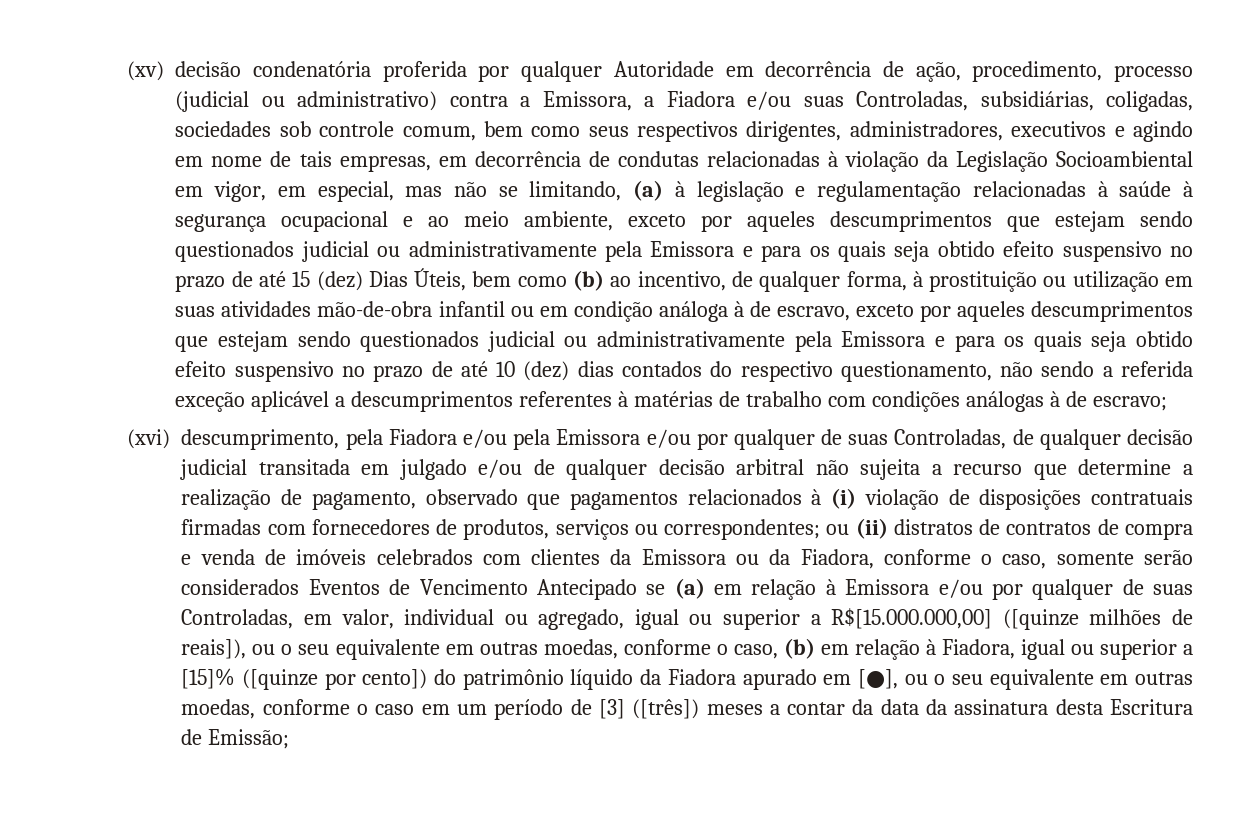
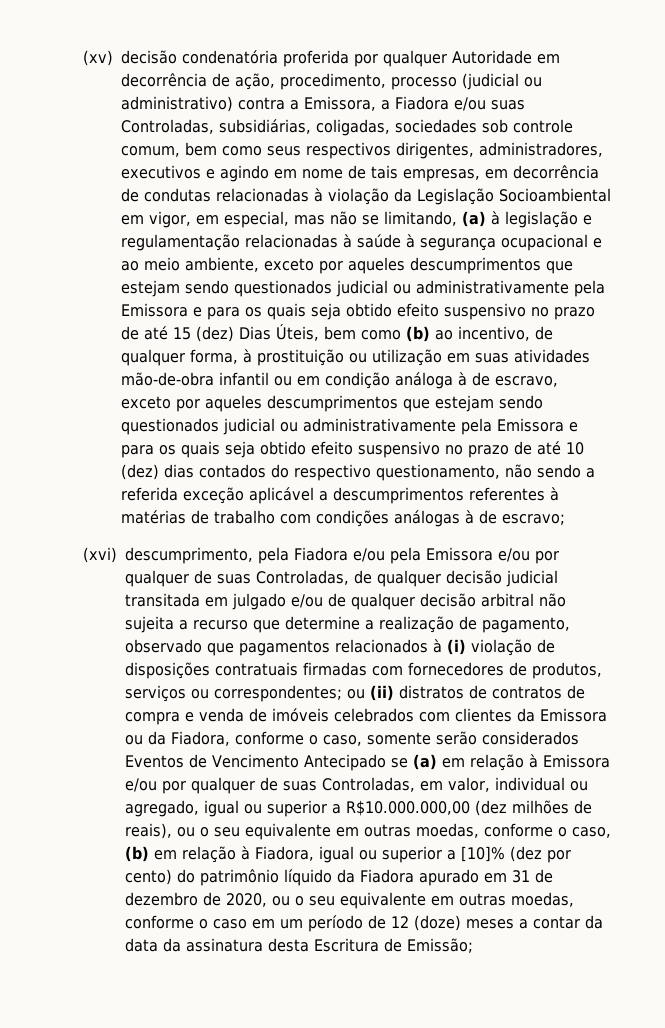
- ou (ii) distratos de contratos de compra e venda de imóveis celebrados com clientes da Emissora ou da Fiadora, conforme o caso, somente serão considerados Eventos de Vencimento Antecipado se (a) em relação à Emissora e/ou por qualquer de suas Controladas, em valor, individual ou agregado, igual ou superior a R$[15.000.000,00] ([quinze milhões de reais]), ou o seu equivalente em outras moedas, conforme o caso, (b) em relação à Fiadora, igual ou superior a [15]% ([quinze por cento]) do patrimônio líquido da Fiadora apurado em [●], ou o seu equivalente em outras moedas, conforme o caso em um período de [3] ([três]) meses a contar da data da assinatura desta Escritura de Emissão;
+ ou (ii) distratos de contratos de compra e venda de imóveis celebrados com clientes da Emissora ou da Fiadora, conforme o caso, somente serão considerados Eventos de Vencimento Antecipado se (a) em relação à Emissora e/ou por qualquer de suas Controladas, em valor, individual ou agregado, igual ou superior a R$10.000.000,00 (dez milhões de reais), ou o seu equivalente em outras moedas, conforme o caso, (b) em relação à Fiadora, igual ou superior a [10]% (dez por cento) do patrimônio líquido da Fiadora apurado em 31 de dezembro de 2020, ou o seu equivalente em outras moedas, conforme o caso em um período de 12 (doze) meses a contar da data da assinatura desta Escritura de Emissão;

